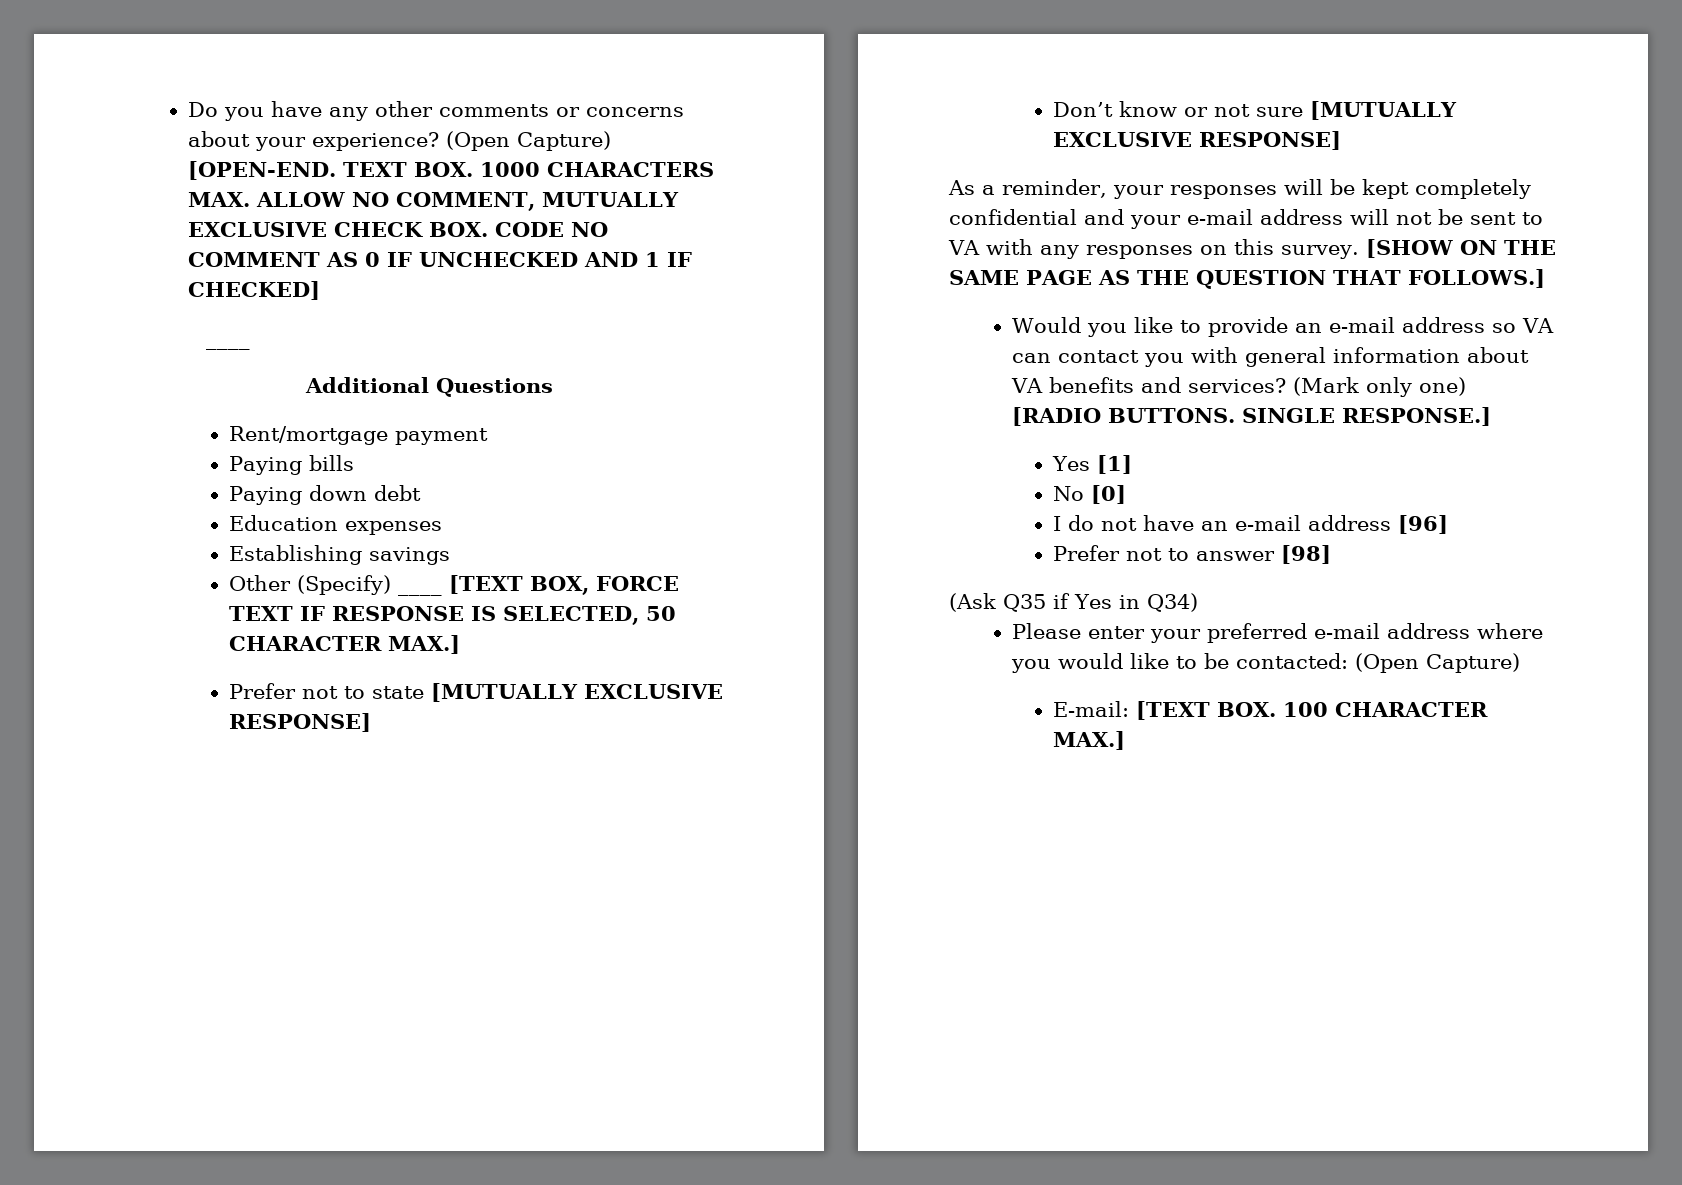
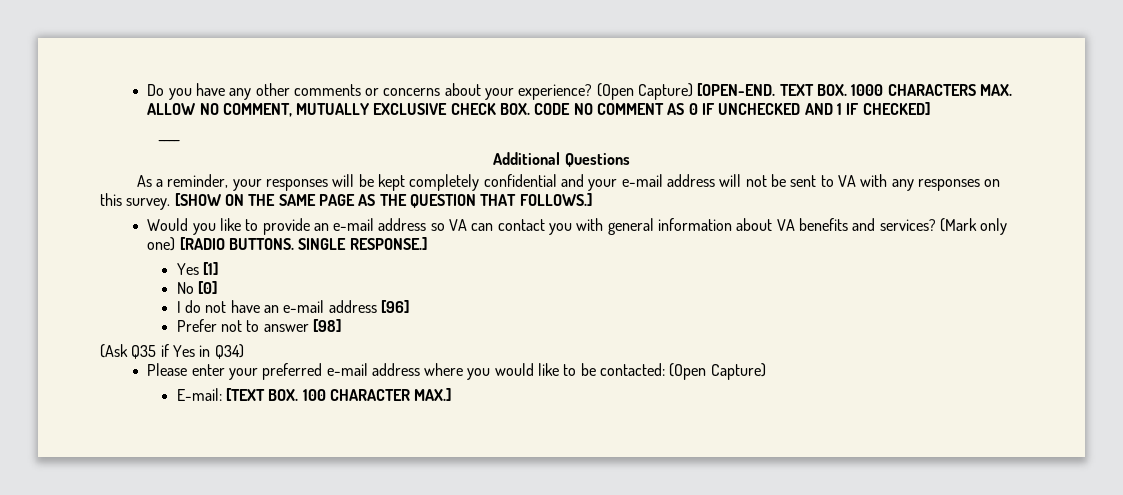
- Rent/mortgage payment
- Paying bills
- Paying down debt
- Education expenses
- Establishing savings
- Other (Specify) ____ [TEXT BOX, FORCE TEXT IF RESPONSE IS SELECTED, 50 CHARACTER MAX.]
- Prefer not to state [MUTUALLY EXCLUSIVE RESPONSE]
- Don’t know or not sure [MUTUALLY EXCLUSIVE RESPONSE]

